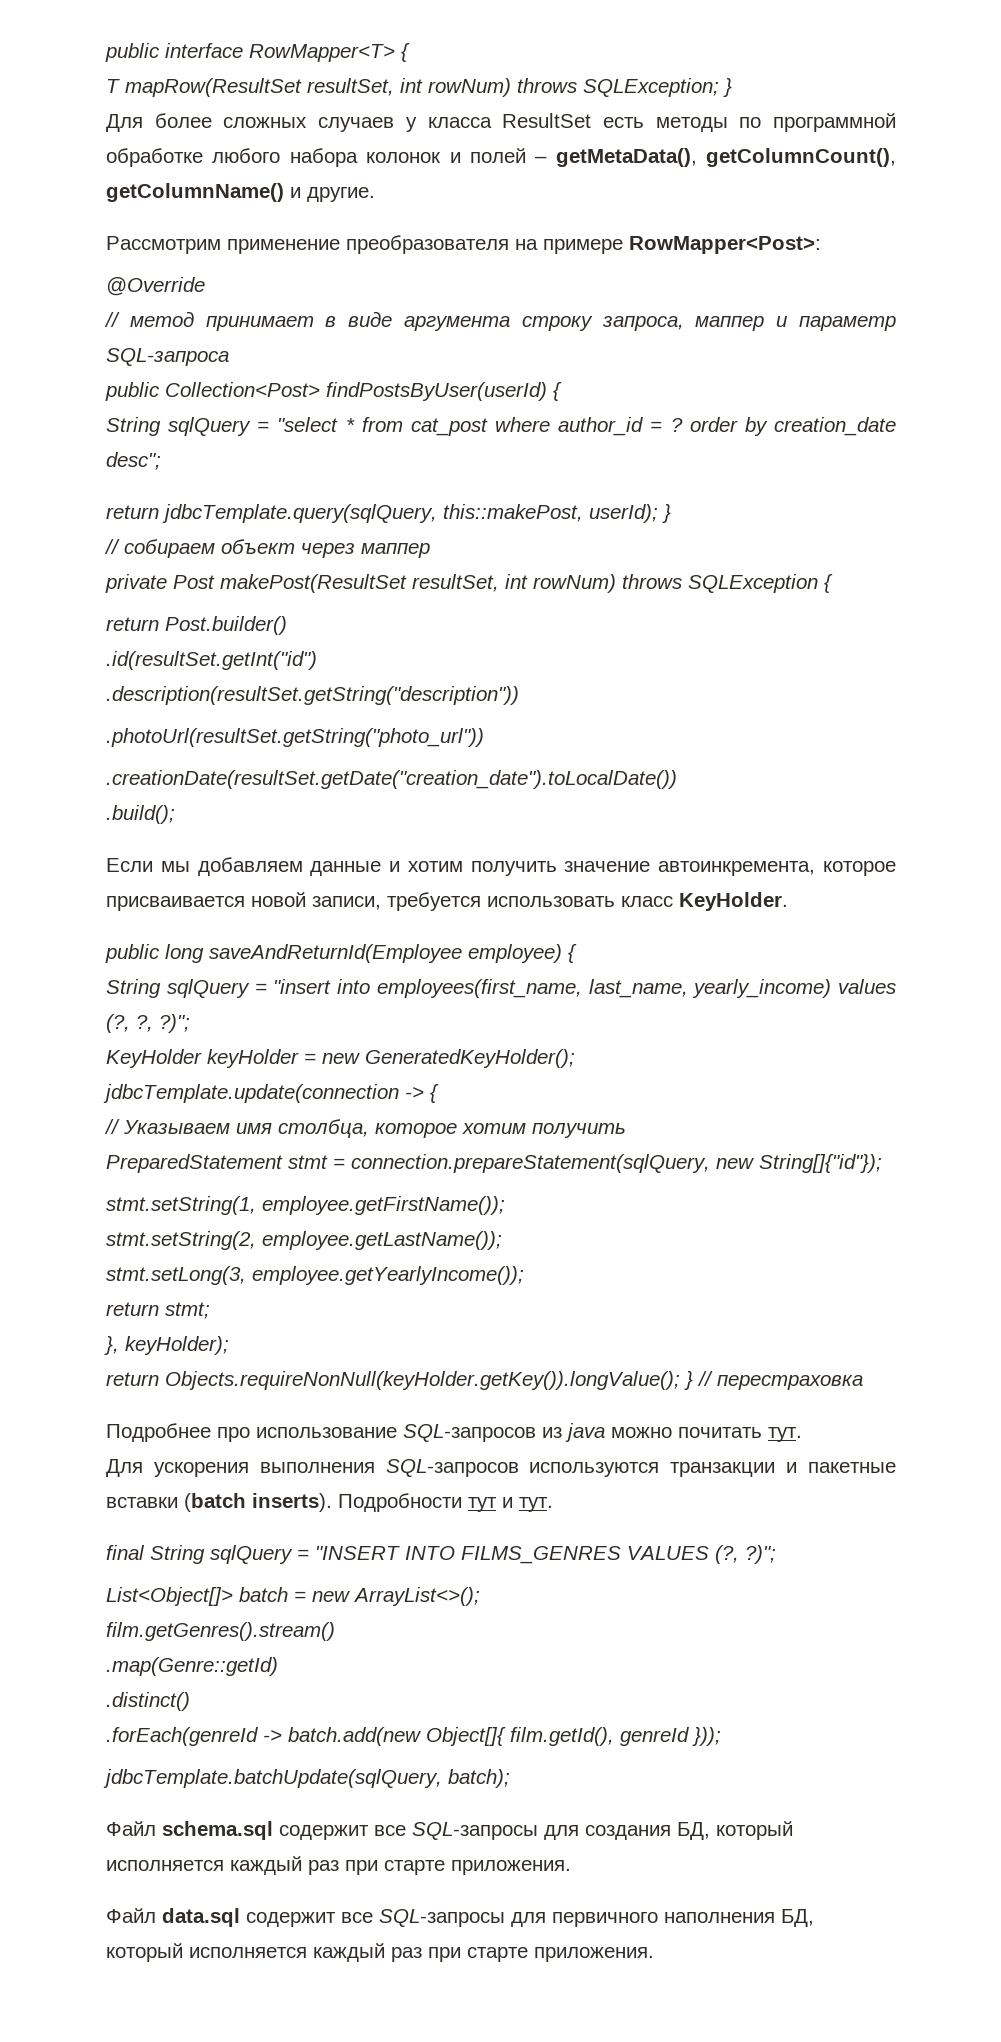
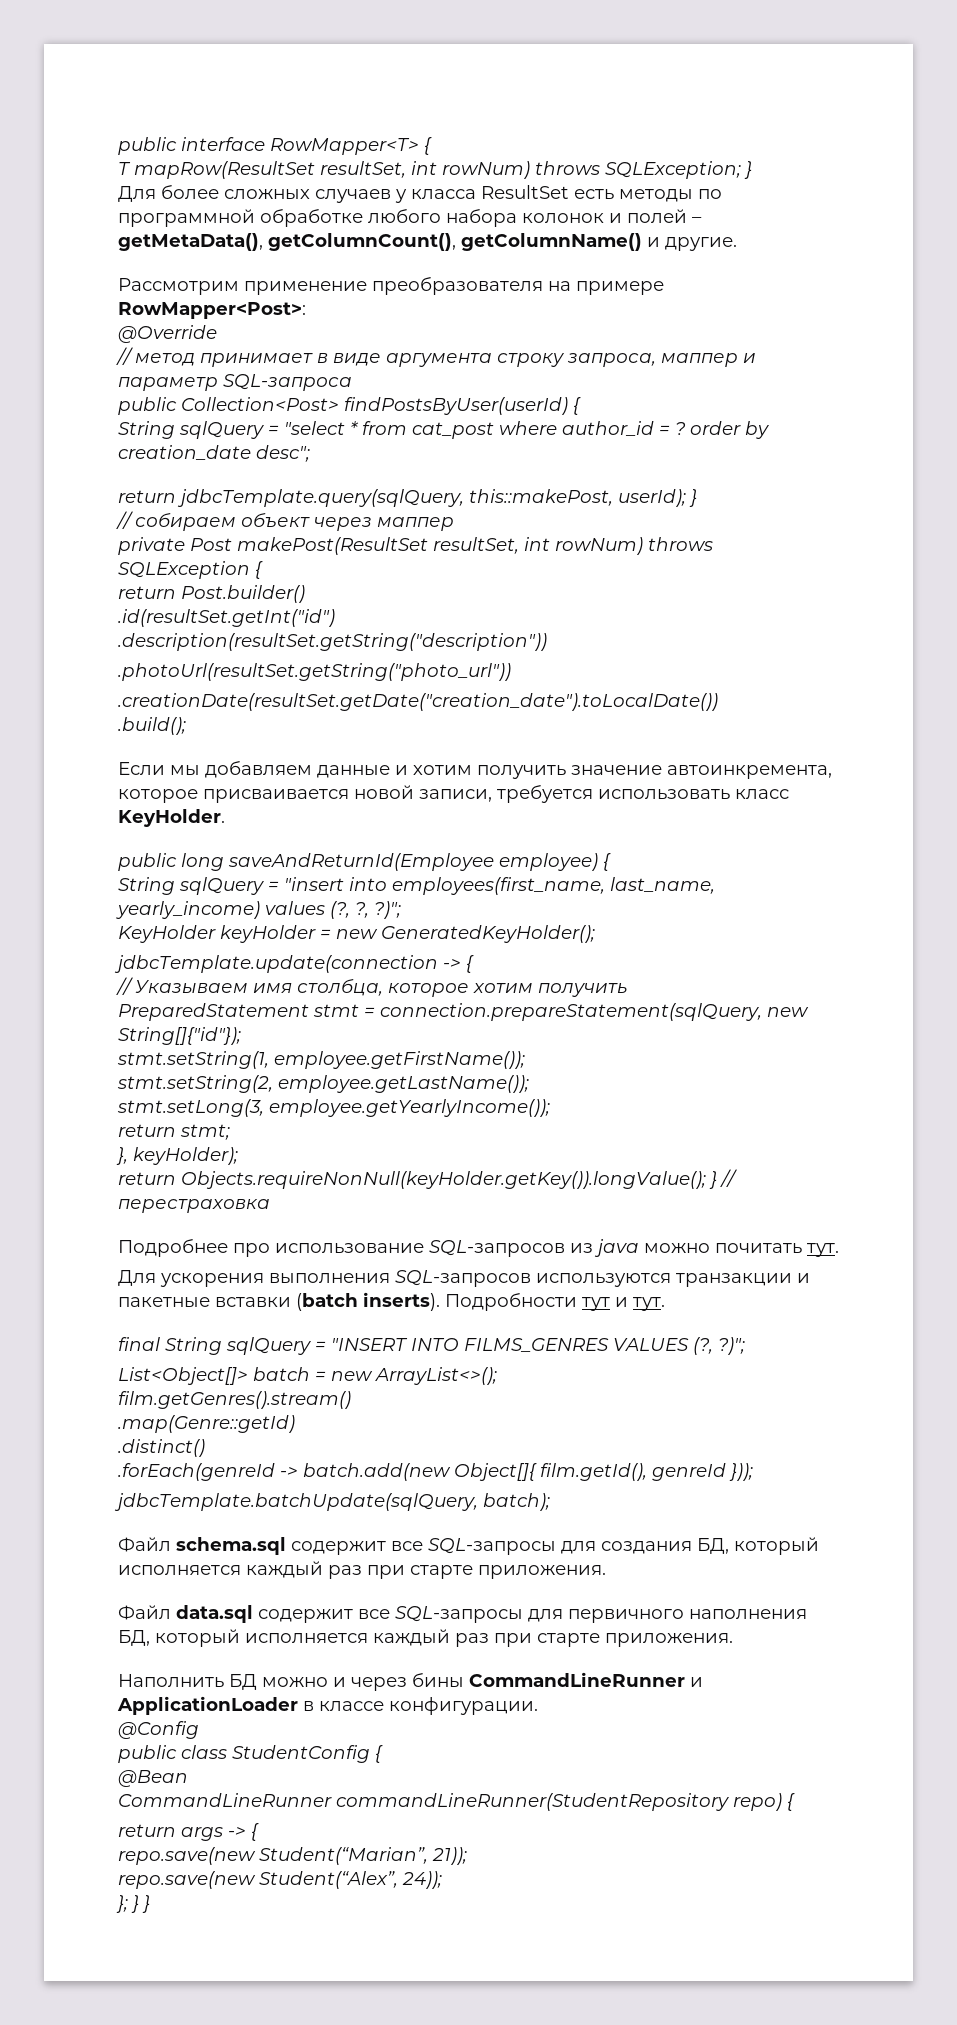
+ Наполнить БД можно и через бины CommandLineRunner и ApplicationLoader в классе конфигурации.
+ @Config
+ public class StudentConfig {
+ @Bean
+ CommandLineRunner commandLineRunner(StudentRepository repo) {
+ return args -> {
+ repo.save(new Student(“Marian”, 21));
+ repo.save(new Student(“Alex”, 24));
+ }; } }

